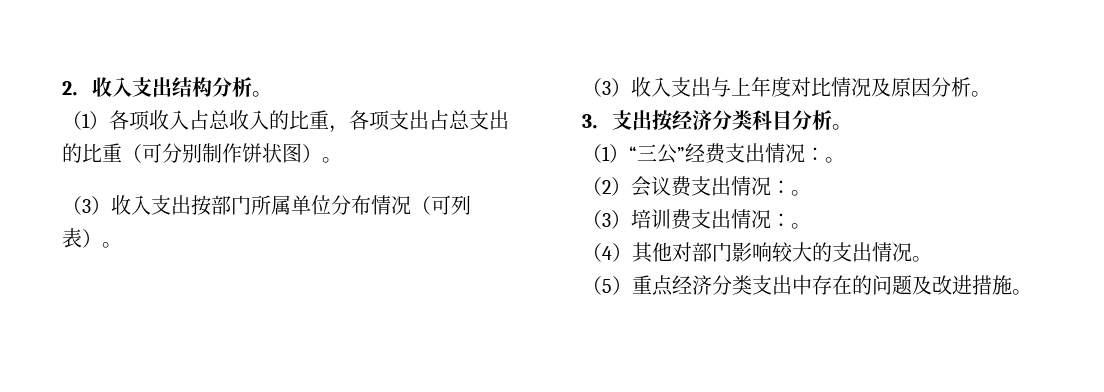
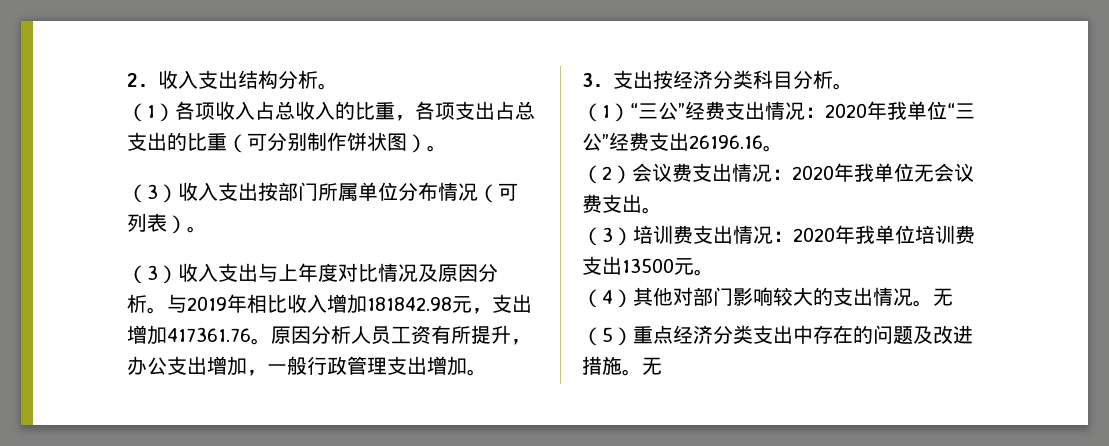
+ 与2019年相比收入增加181842.98元，支出增加417361.76。原因分析人员工资有所提升，办公支出增加，一般行政管理支出增加。
- （1）“三公”经费支出情况：。
+ （1）“三公”经费支出情况：2020年我单位“三公”经费支出26196.16。
- （2）会议费支出情况：。
+ （2）会议费支出情况：2020年我单位无会议费支出。
- （3）培训费支出情况：。
+ （3）培训费支出情况：2020年我单位培训费支出13500元。
- （4）其他对部门影响较大的支出情况。
+ （4）其他对部门影响较大的支出情况。无
- （5）重点经济分类支出中存在的问题及改进措施。
+ （5）重点经济分类支出中存在的问题及改进措施。无

